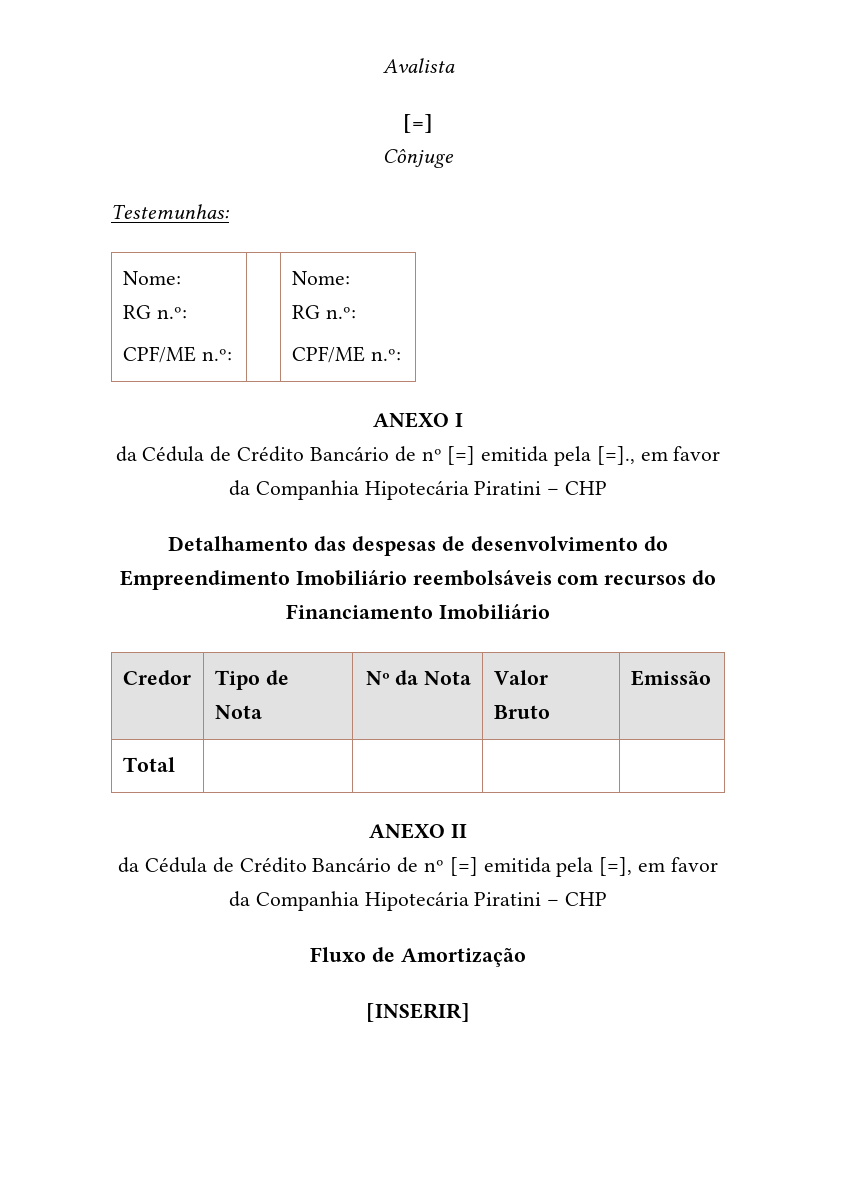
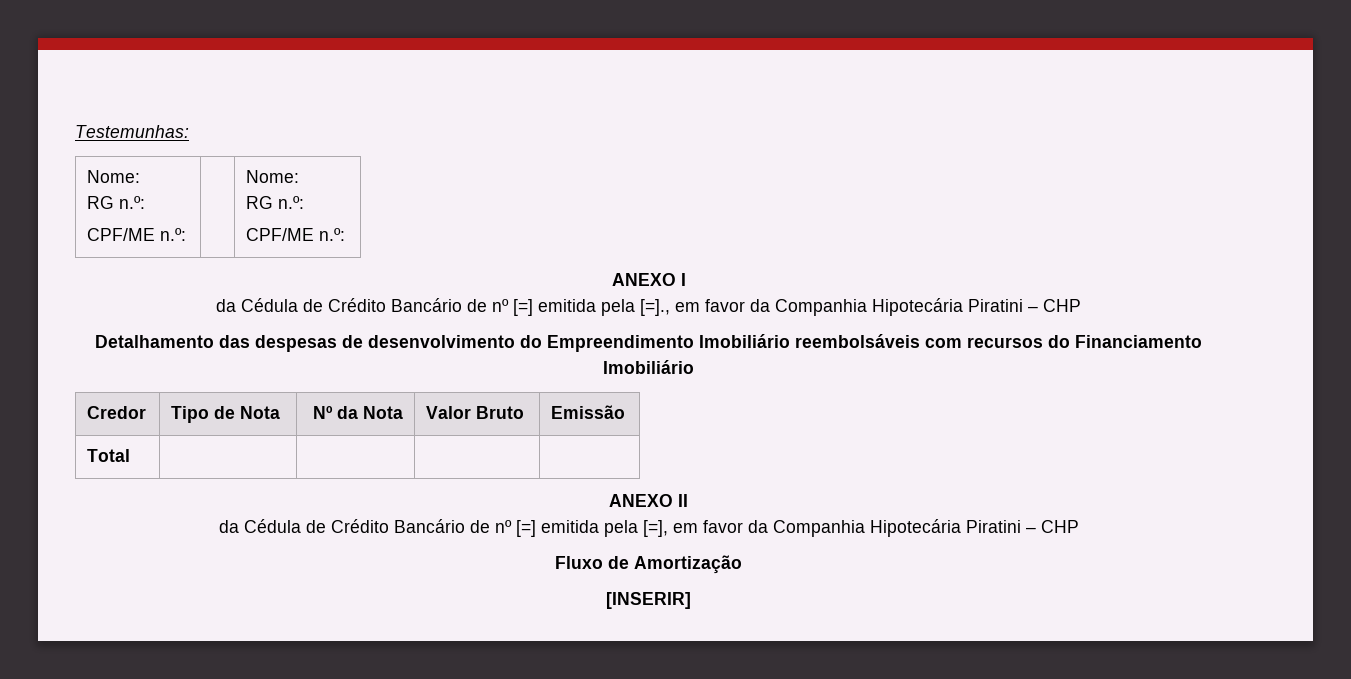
- Avalista
- [=]
- Cônjuge

